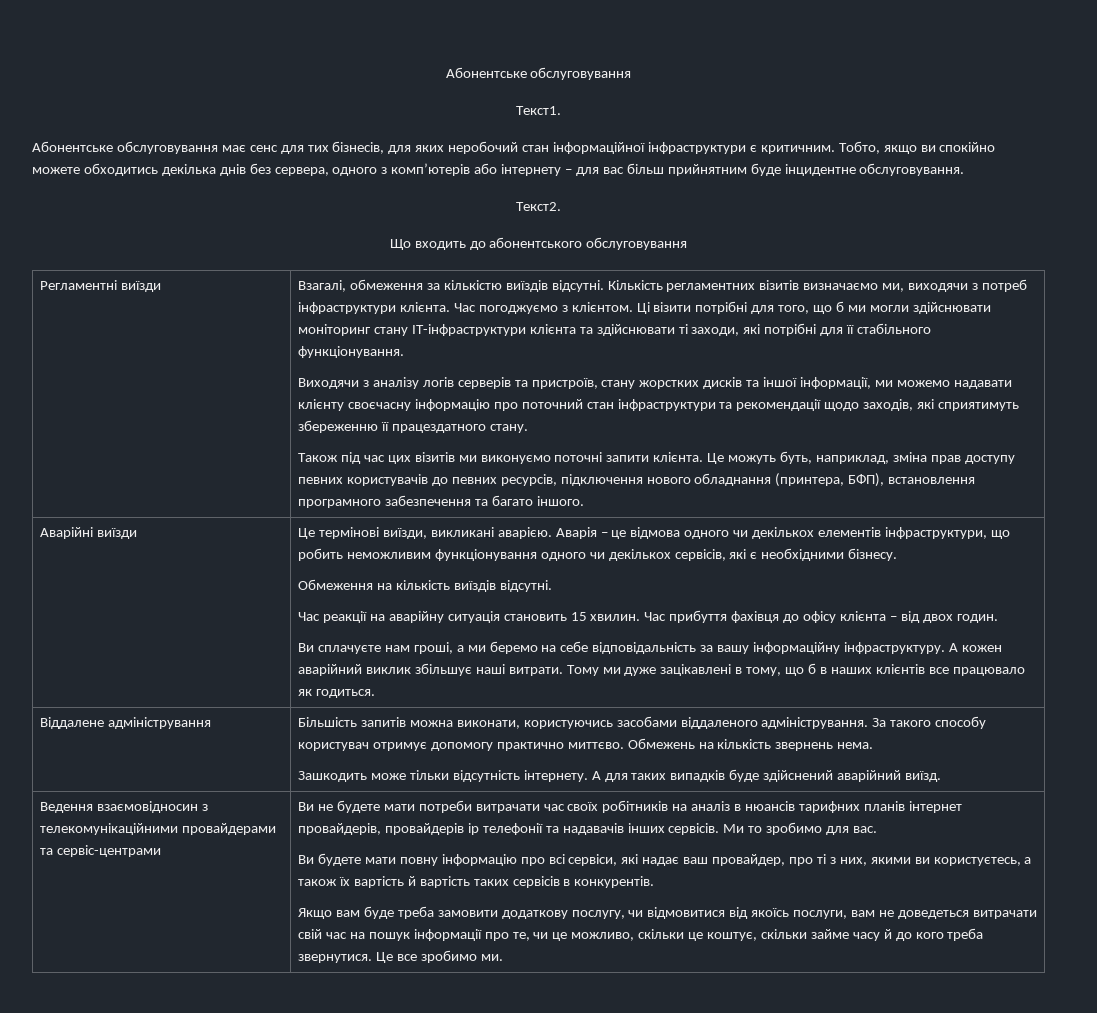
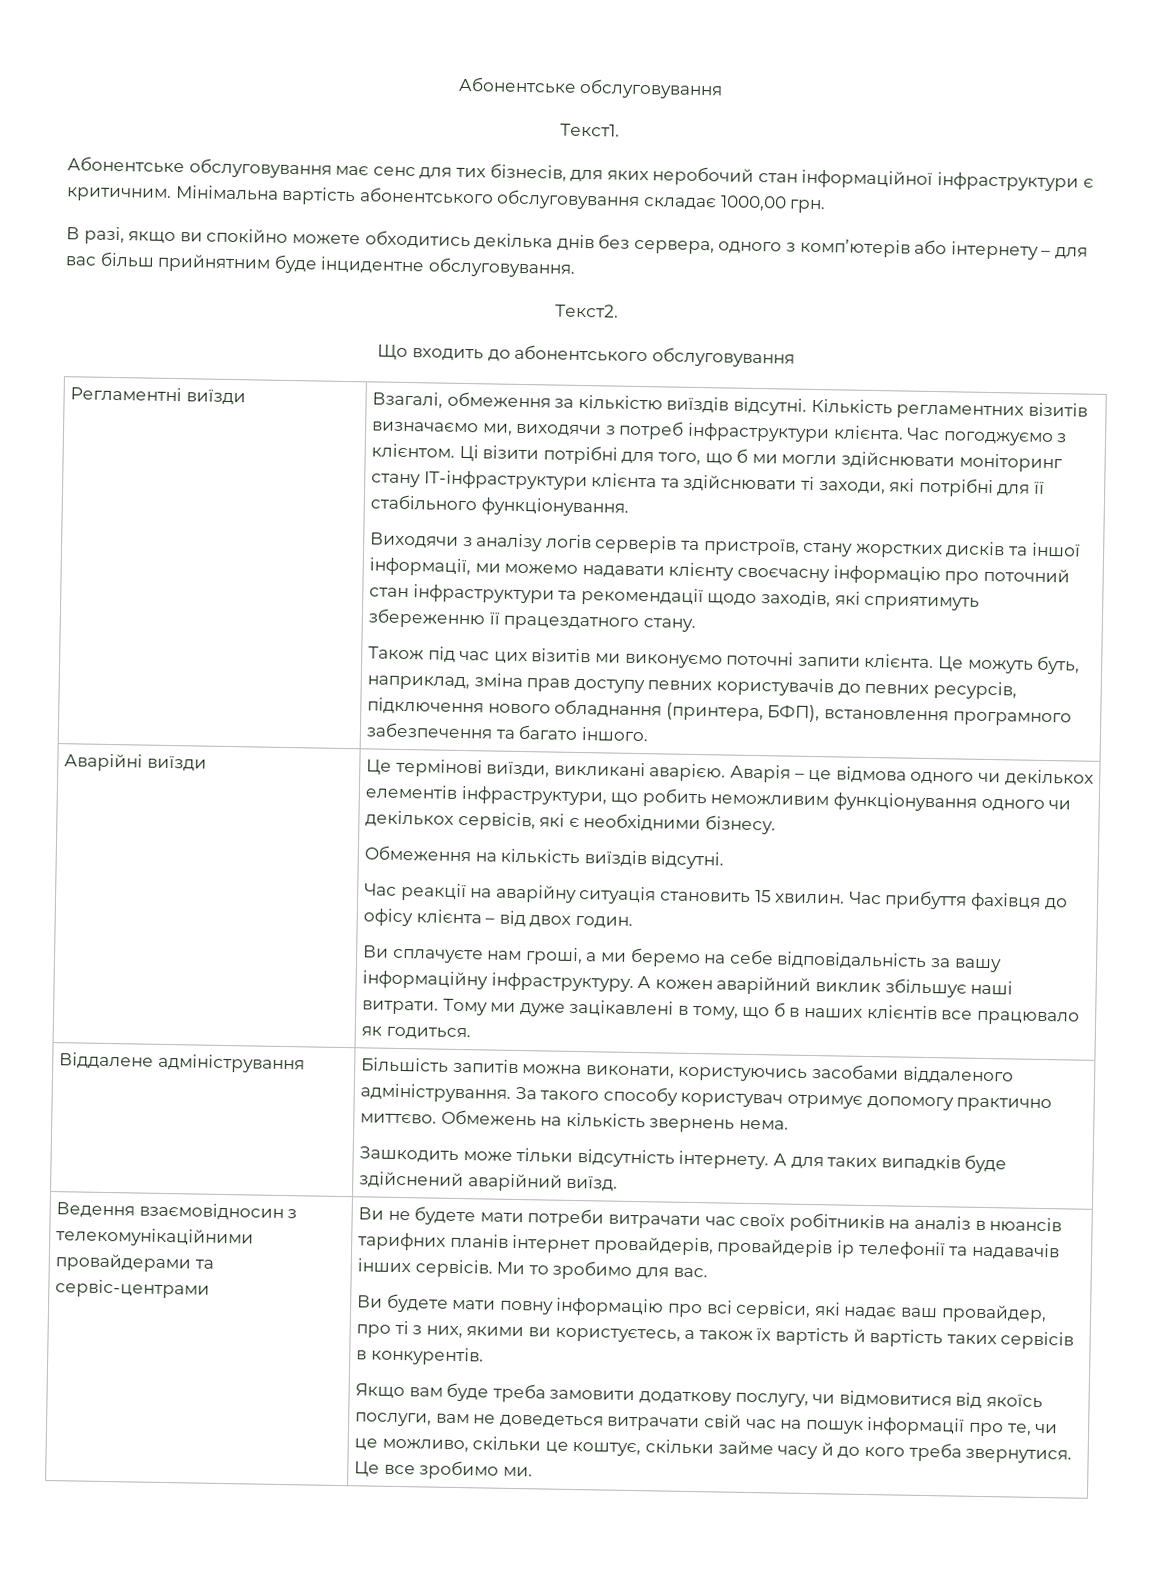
- Тобто, якщо ви спокійно можете обходитись декілька днів без сервера, одного з комп’ютерів або інтернету – для вас більш прийнятним буде інцидентне обслуговування.
+ Мінімальна вартість абонентського обслуговування складає 1000,00 грн.
+ В разі, якщо ви спокійно можете обходитись декілька днів без сервера, одного з комп’ютерів або інтернету – для вас більш прийнятним буде інцидентне обслуговування.

